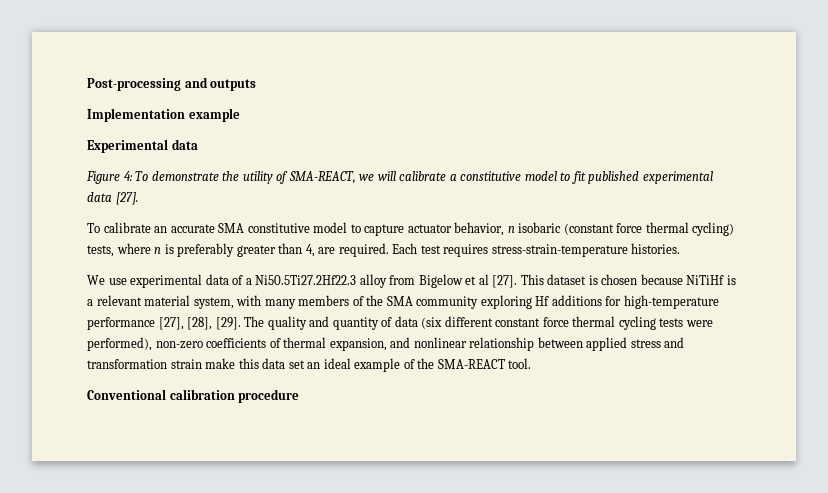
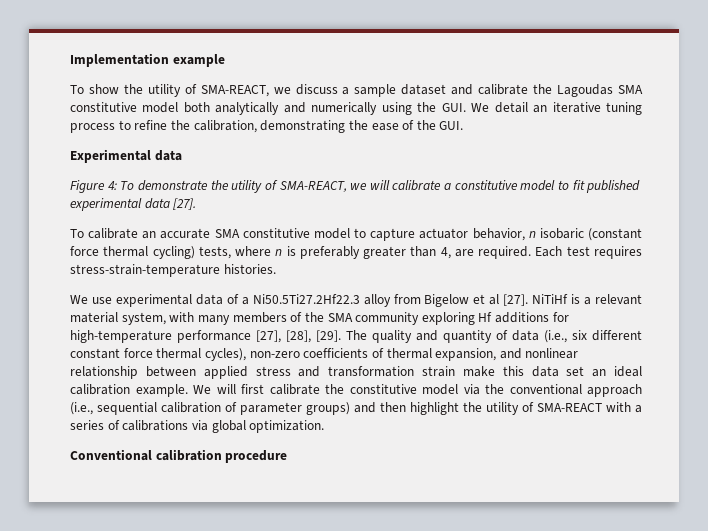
- Post-processing and outputs
+ To show the utility of SMA-REACT, we discuss a sample dataset and calibrate the Lagoudas SMA constitutive model both analytically and numerically using the GUI. We detail an iterative tuning process to refine the calibration, demonstrating the ease of the GUI.
- This dataset is chosen because NiTiHf is a relevant material system, with many members of the SMA community exploring Hf additions for high-temperature performance [27], [28], [29].
+ NiTiHf is a relevant material system, with many members of the SMA community exploring Hf additions for high-temperature performance [27], [28], [29].
- The quality and quantity of data (six different constant force thermal cycling tests were performed), non-zero coefficients of thermal expansion, and nonlinear relationship between applied stress and transformation strain make this data set an ideal example of the SMA-REACT tool.
+ The quality and quantity of data (i.e., six different constant force thermal cycles), non-zero coefficients of thermal expansion, and nonlinear relationship between applied stress and transformation strain make this data set an ideal calibration example. We will first calibrate the constitutive model via the conventional approach (i.e., sequential calibration of parameter groups) and then highlight the utility of SMA-REACT with a series of calibrations via global optimization.

